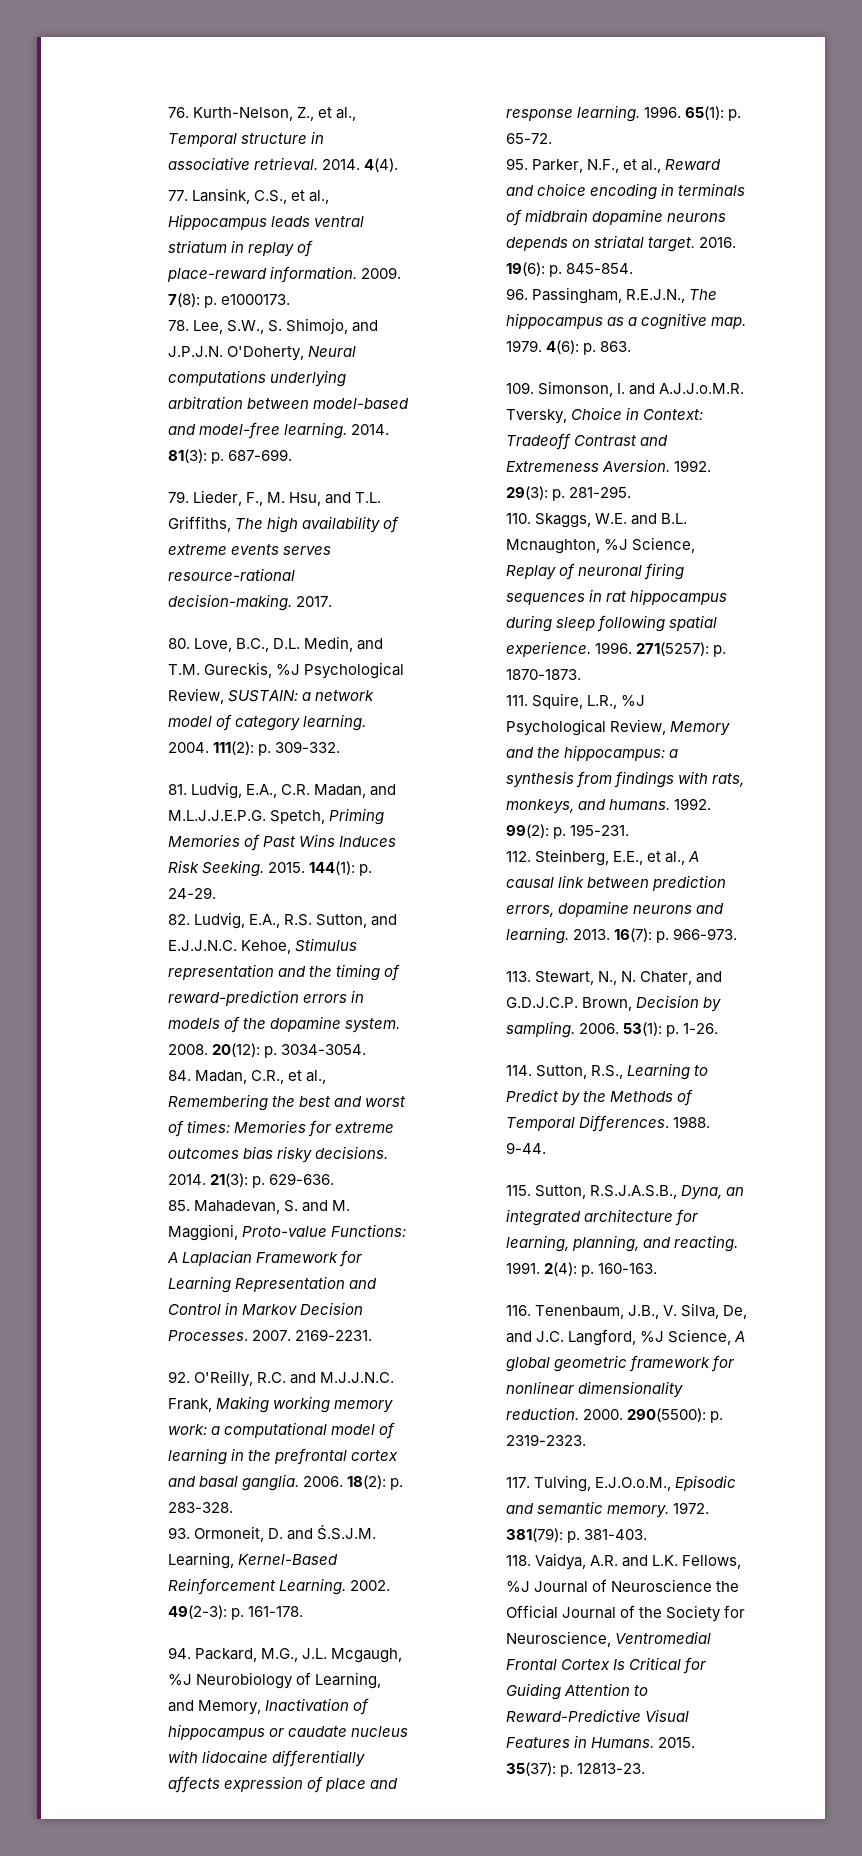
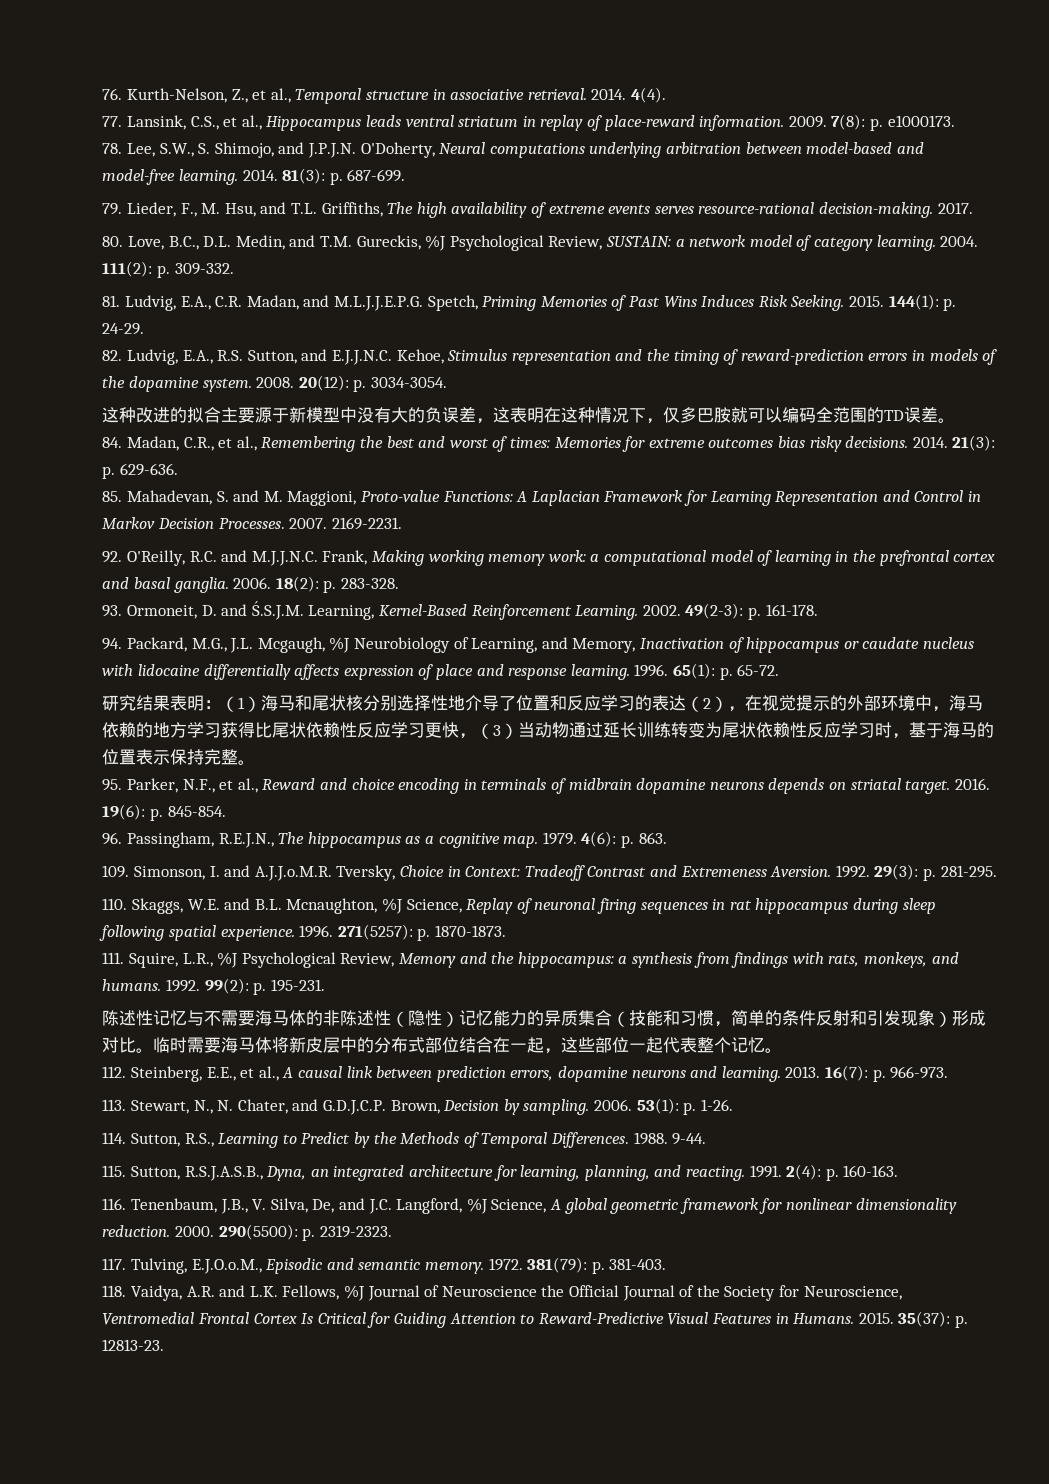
+ 这种改进的拟合主要源于新模型中没有大的负误差，这表明在这种情况下，仅多巴胺就可以编码全范围的TD误差。
+ 研究结果表明：（1）海马和尾状核分别选择性地介导了位置和反应学习的表达（2），在视觉提示的外部环境中，海马依赖的地方学习获得比尾状依赖性反应学习更快，（3）当动物通过延长训练转变为尾状依赖性反应学习时，基于海马的位置表示保持完整。
+ 陈述性记忆与不需要海马体的非陈述性（隐性）记忆能力的异质集合（技能和习惯，简单的条件反射和引发现象）形成对比。临时需要海马体将新皮层中的分布式部位结合在一起，这些部位一起代表整个记忆。

